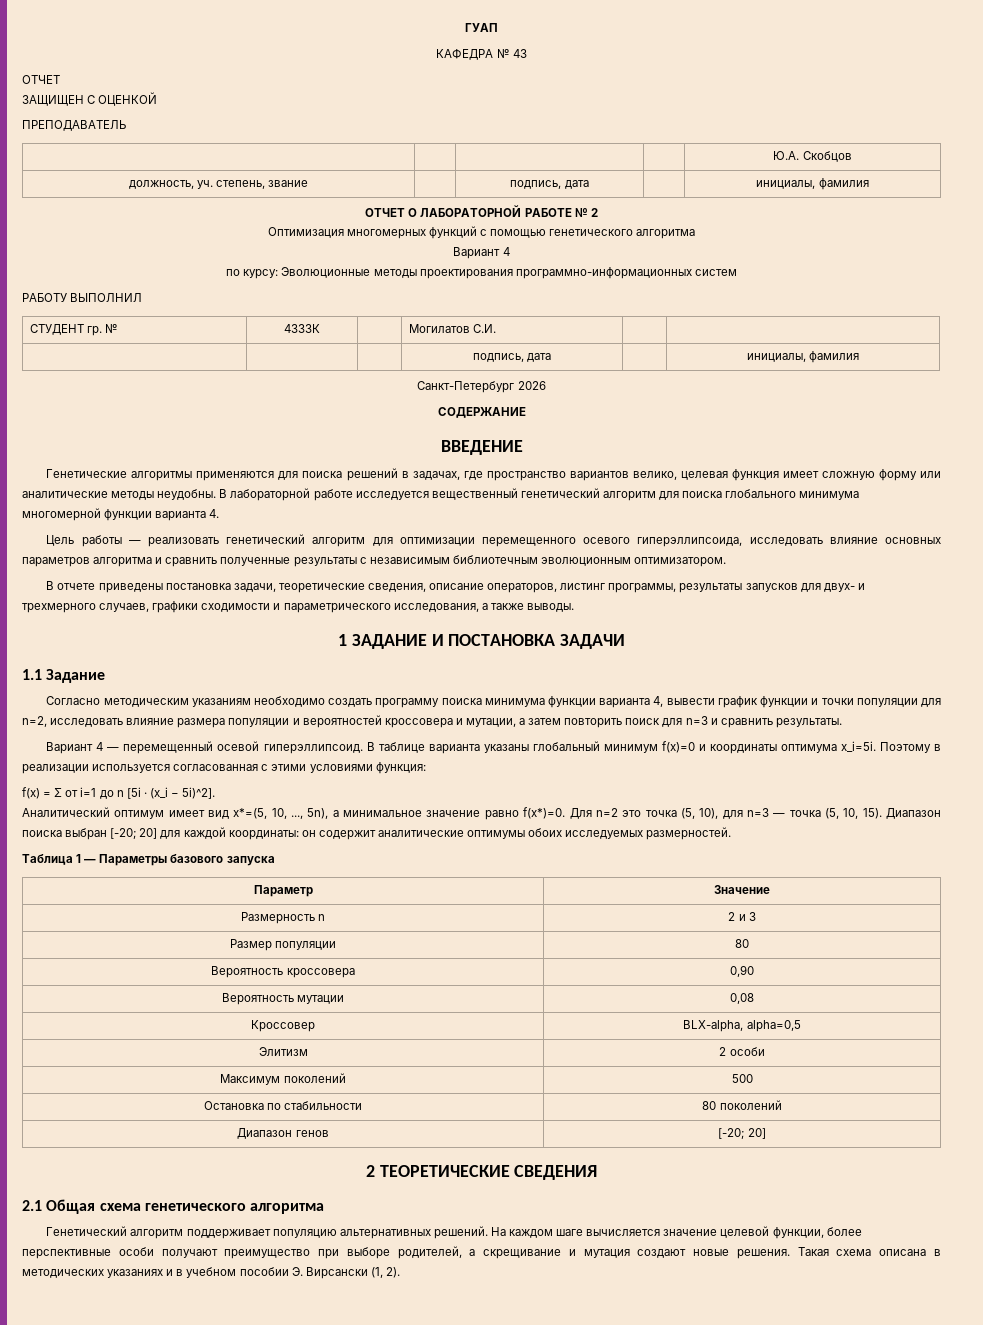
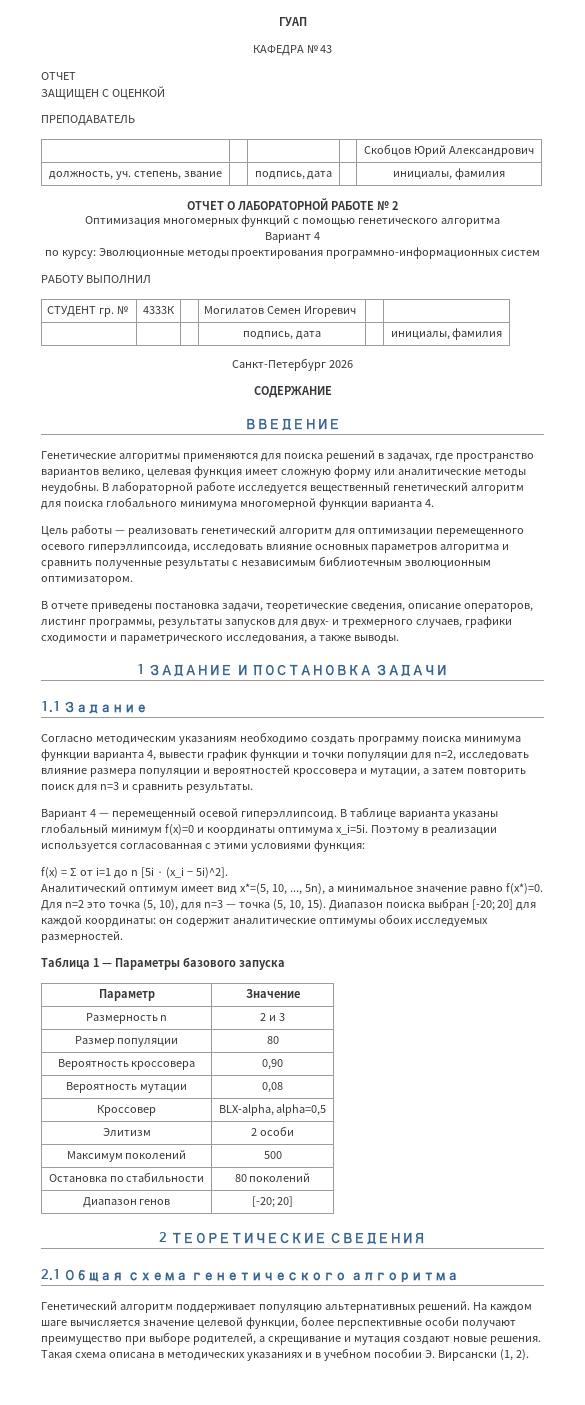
- | | | | Ю.А. Скобцов
+ | | | | Скобцов Юрий Александрович
- СТУДЕНТ гр. № | 4333К | | Могилатов С.И. | |
+ СТУДЕНТ гр. № | 4333К | | Могилатов Семен Игоревич | |

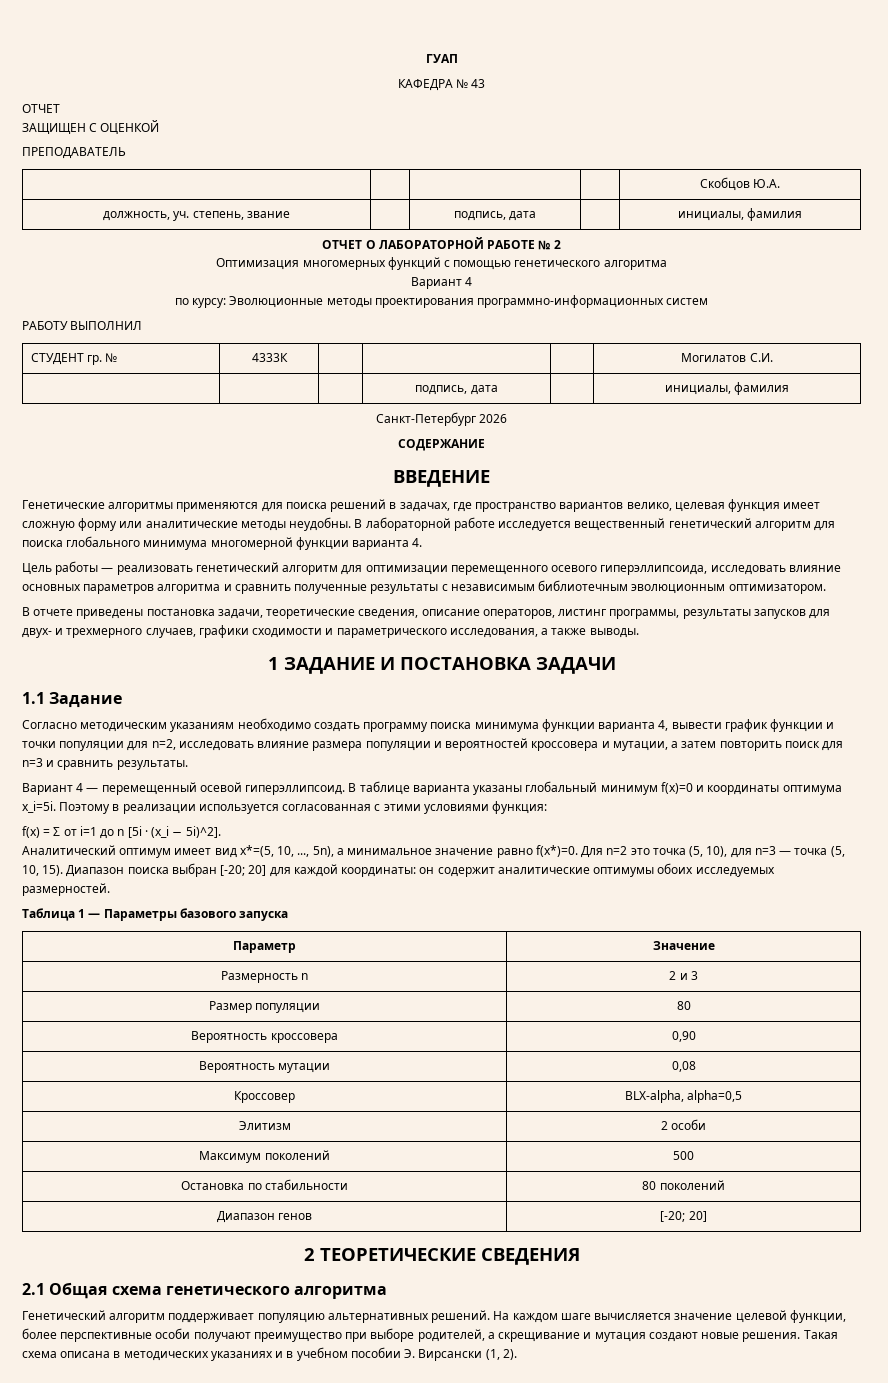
- | | | | Скобцов Юрий Александрович
+ | | | | Скобцов Ю.А.
- СТУДЕНТ гр. № | 4333К | | Могилатов Семен Игоревич | |
+ СТУДЕНТ гр. № | 4333К | | | | Могилатов С.И.

